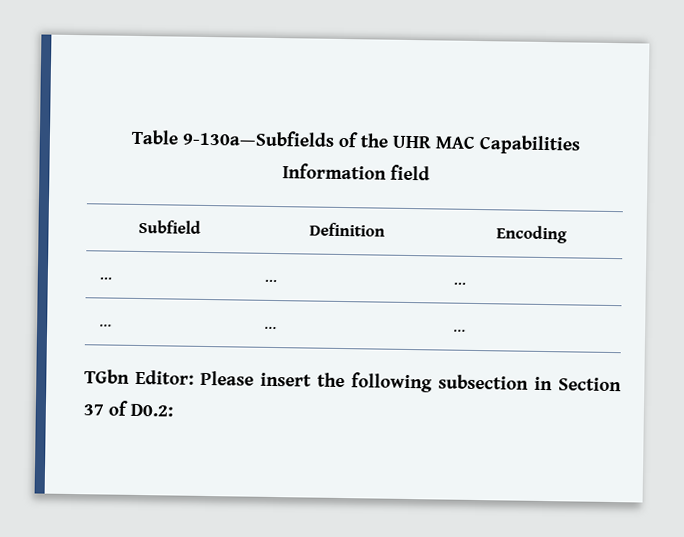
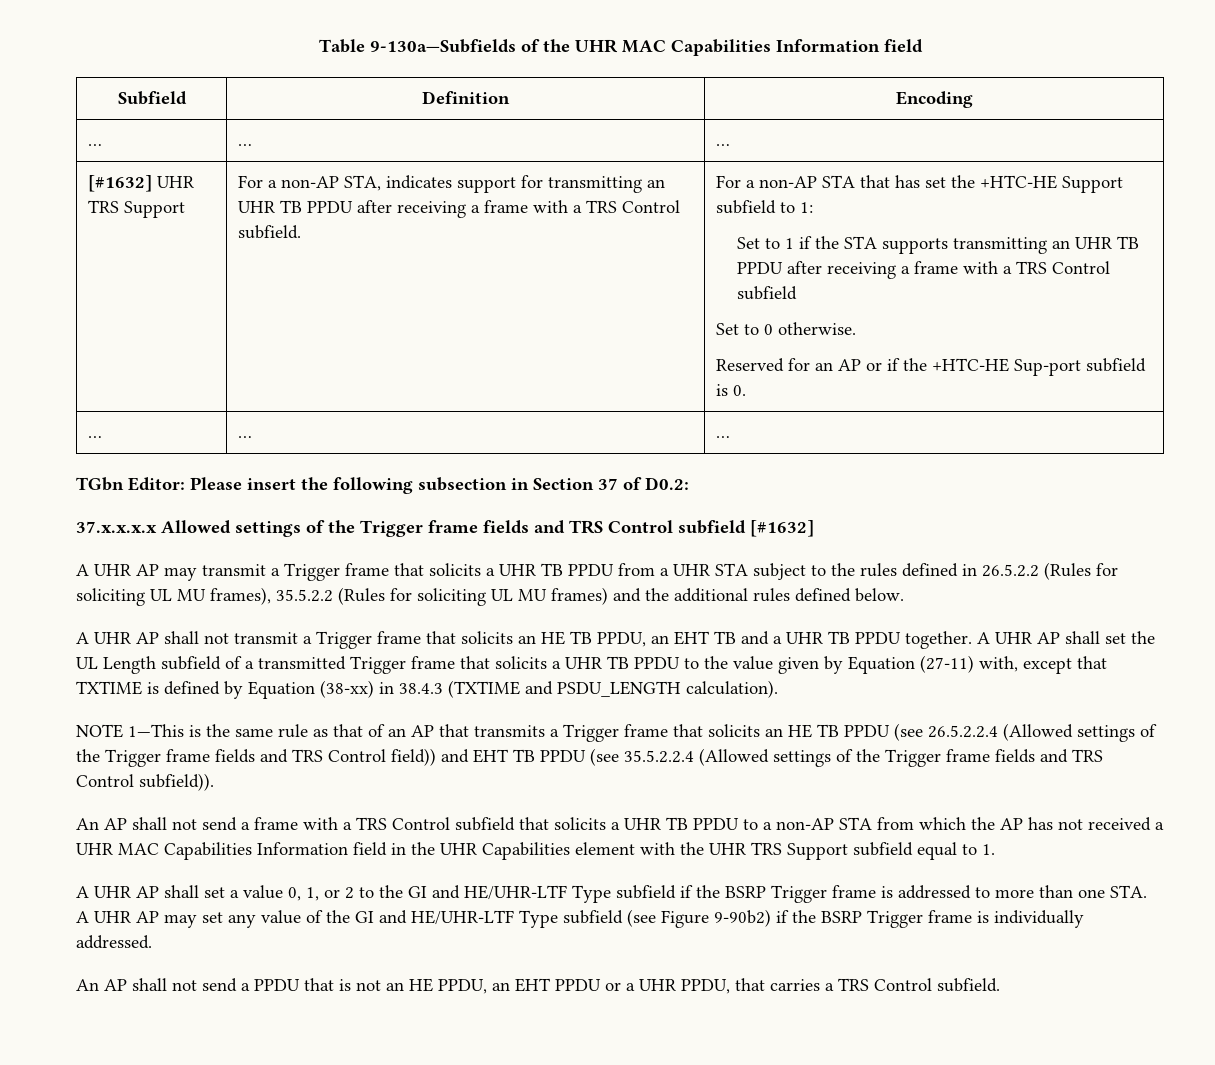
+ [#1632] UHR TRS Support | For a non-AP STA, indicates support for transmitting an UHR TB PPDU after receiving a frame with a TRS Control subfield. | For a non-AP STA that has set the +HTC-HE Support subfield to 1:
+ Set to 1 if the STA supports transmitting an UHR TB PPDU after receiving a frame with a TRS Control subfield
+ Set to 0 otherwise.
+ Reserved for an AP or if the +HTC-HE Sup-port subfield is 0.
+ 37.x.x.x.x Allowed settings of the Trigger frame fields and TRS Control subfield [#1632]
+ A UHR AP may transmit a Trigger frame that solicits a UHR TB PPDU from a UHR STA subject to the rules defined in 26.5.2.2 (Rules for soliciting UL MU frames), 35.5.2.2 (Rules for soliciting UL MU frames) and the additional rules defined below.
+ A UHR AP shall not transmit a Trigger frame that solicits an HE TB PPDU, an EHT TB and a UHR TB PPDU together. A UHR AP shall set the UL Length subfield of a transmitted Trigger frame that solicits a UHR TB PPDU to the value given by Equation (27-11) with, except that TXTIME is defined by Equation (38-xx) in 38.4.3 (TXTIME and PSDU_LENGTH calculation).
+ NOTE 1—This is the same rule as that of an AP that transmits a Trigger frame that solicits an HE TB PPDU (see 26.5.2.2.4 (Allowed settings of the Trigger frame fields and TRS Control field)) and EHT TB PPDU (see 35.5.2.2.4 (Allowed settings of the Trigger frame fields and TRS Control subfield)).
+ An AP shall not send a frame with a TRS Control subfield that solicits a UHR TB PPDU to a non-AP STA from which the AP has not received a UHR MAC Capabilities Information field in the UHR Capabilities element with the UHR TRS Support subfield equal to 1.
+ A UHR AP shall set a value 0, 1, or 2 to the GI and HE/UHR-LTF Type subfield if the BSRP Trigger frame is addressed to more than one STA. A UHR AP may set any value of the GI and HE/UHR-LTF Type subfield (see Figure 9-90b2) if the BSRP Trigger frame is individually addressed.
+ An AP shall not send a PPDU that is not an HE PPDU, an EHT PPDU or a UHR PPDU, that carries a TRS Control subfield.

